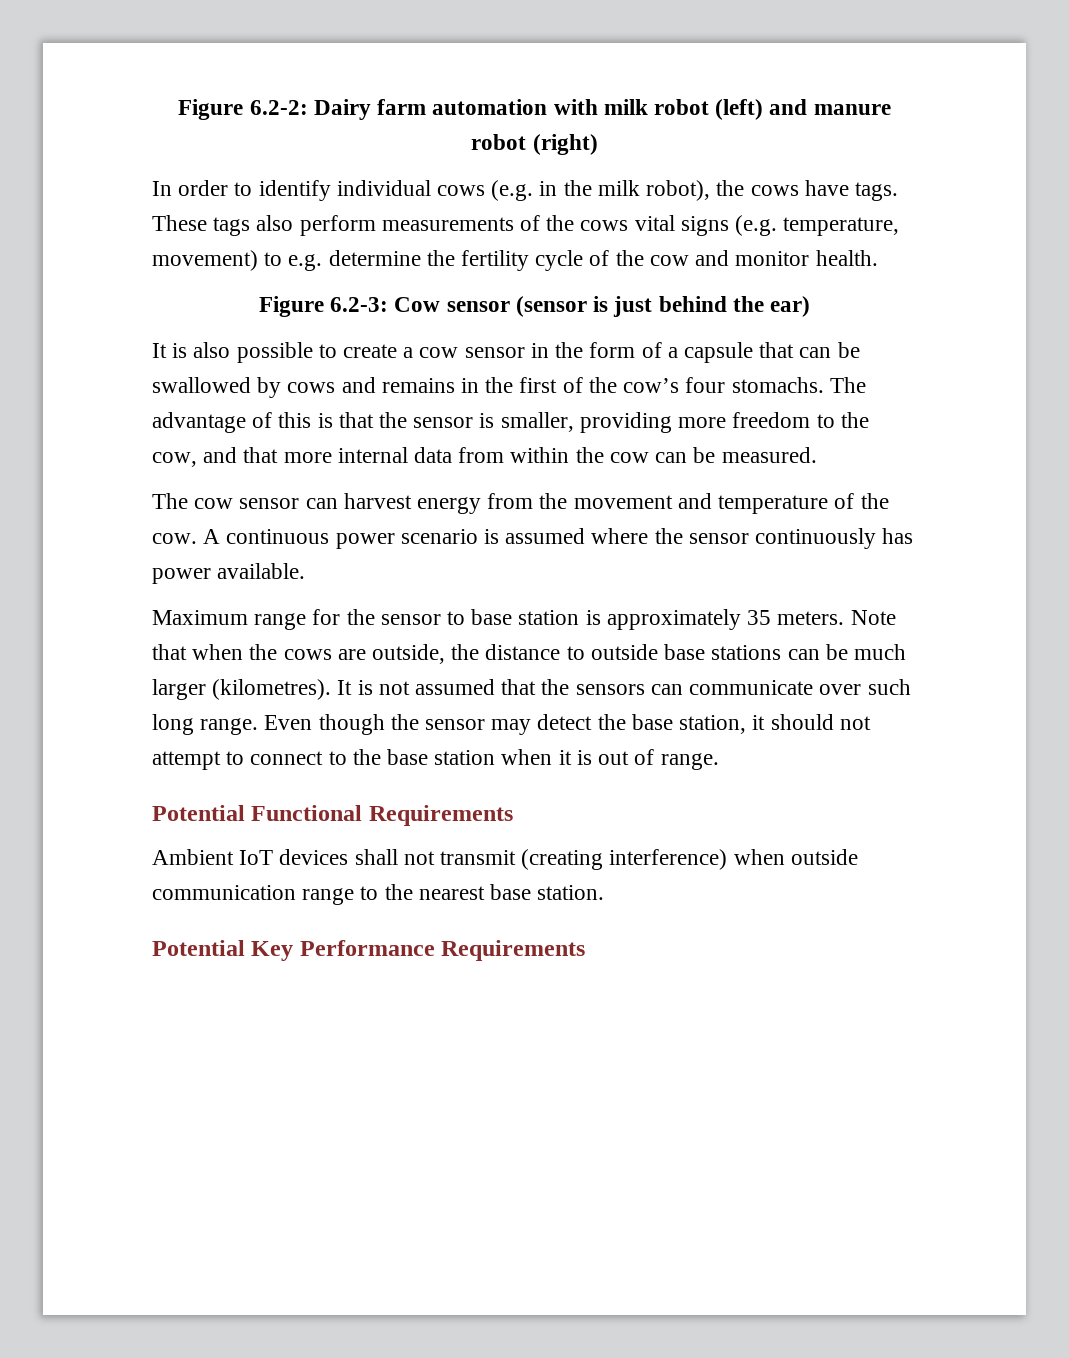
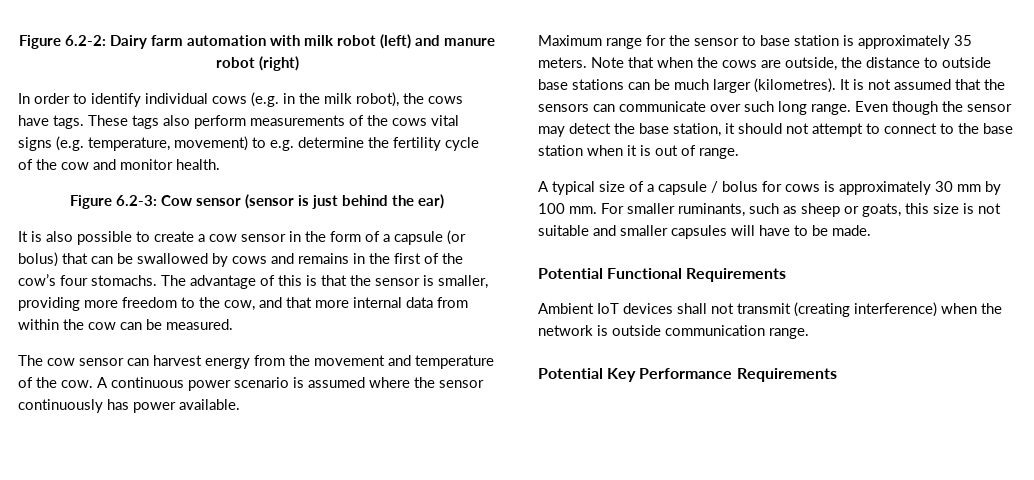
- It is also possible to create a cow sensor in the form of a capsule that can be swallowed by cows and remains in the first of the cow’s four stomachs.
+ It is also possible to create a cow sensor in the form of a capsule (or bolus) that can be swallowed by cows and remains in the first of the cow’s four stomachs.
+ A typical size of a capsule / bolus for cows is approximately 30 mm by 100 mm. For smaller ruminants, such as sheep or goats, this size is not suitable and smaller capsules will have to be made.
- Ambient IoT devices shall not transmit (creating interference) when outside communication range to the nearest base station.
+ Ambient IoT devices shall not transmit (creating interference) when the network is outside communication range.

